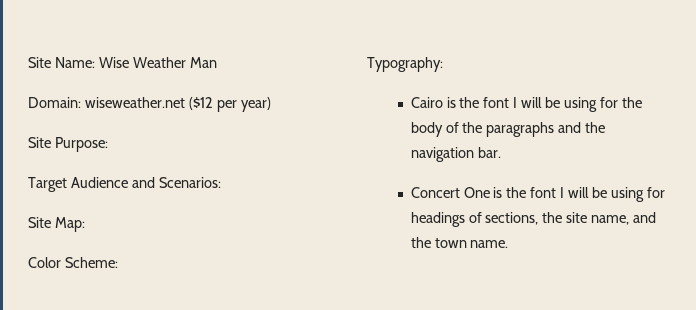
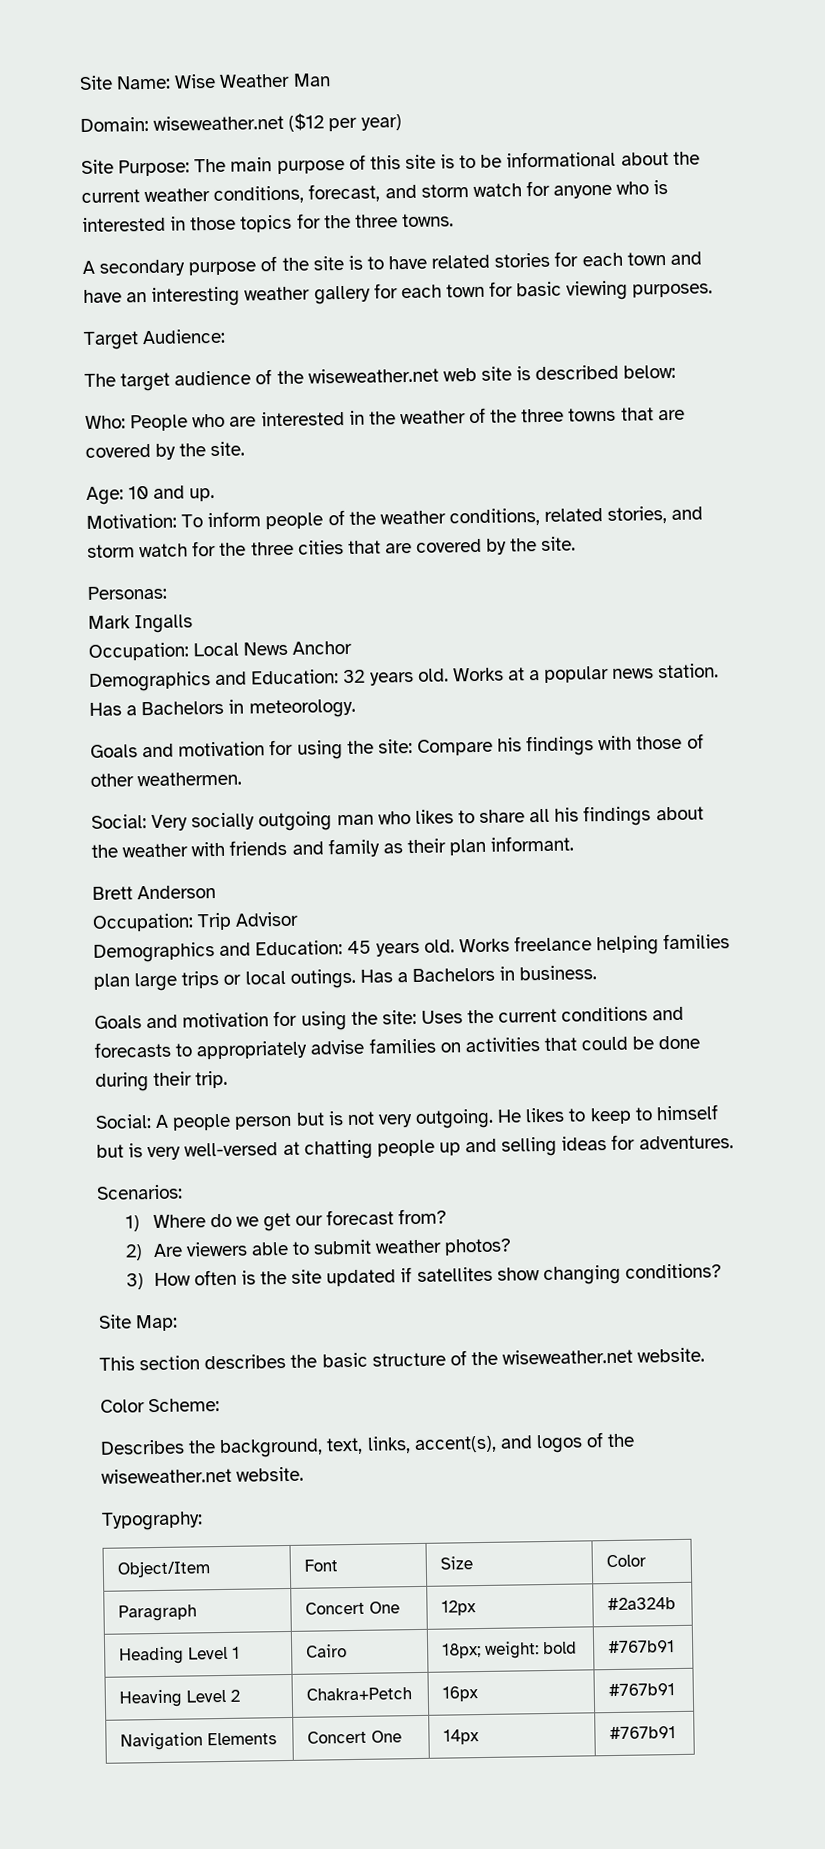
- Site Purpose:
- Target Audience and Scenarios:
+ Site Purpose: The main purpose of this site is to be informational about the current weather conditions, forecast, and storm watch for anyone who is interested in those topics for the three towns.
+ A secondary purpose of the site is to have related stories for each town and have an interesting weather gallery for each town for basic viewing purposes.
+ Target Audience:
+ The target audience of the wiseweather.net web site is described below:
+ Who: People who are interested in the weather of the three towns that are covered by the site.
+ Age: 10 and up.
+ Motivation: To inform people of the weather conditions, related stories, and storm watch for the three cities that are covered by the site.
+ Personas:
+ Mark Ingalls
+ Occupation: Local News Anchor
+ Demographics and Education: 32 years old. Works at a popular news station. Has a Bachelors in meteorology.
+ Goals and motivation for using the site: Compare his findings with those of other weathermen.
+ Social: Very socially outgoing man who likes to share all his findings about the weather with friends and family as their plan informant.
+ Brett Anderson
+ Occupation: Trip Advisor
+ Demographics and Education: 45 years old. Works freelance helping families plan large trips or local outings. Has a Bachelors in business.
+ Goals and motivation for using the site: Uses the current conditions and forecasts to appropriately advise families on activities that could be done during their trip.
+ Social: A people person but is not very outgoing. He likes to keep to himself but is very well-versed at chatting people up and selling ideas for adventures.
+ Scenarios:
+ 1) Where do we get our forecast from?
+ 2) Are viewers able to submit weather photos?
+ 3) How often is the site updated if satellites show changing conditions?
  Site Map:
+ This section describes the basic structure of the wiseweather.net website.
  Color Scheme:
+ Describes the background, text, links, accent(s), and logos of the wiseweather.net website.
  Typography:
- Cairo is the font I will be using for the body of the paragraphs and the navigation bar.
- Concert One is the font I will be using for headings of sections, the site name, and the town name.
+ Object/Item | Font | Size | Color
+ Paragraph | Concert One | 12px | #2a324b
+ Heading Level 1 | Cairo | 18px; weight: bold | #767b91
+ Heaving Level 2 | Chakra+Petch | 16px | #767b91
+ Navigation Elements | Concert One | 14px | #767b91

